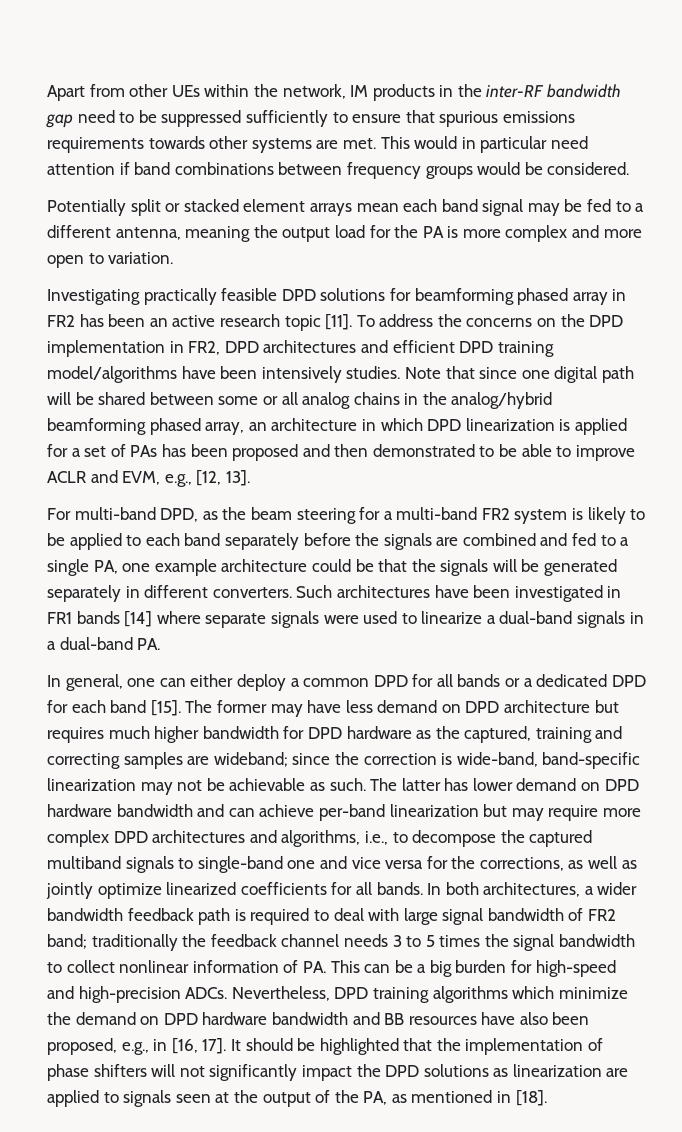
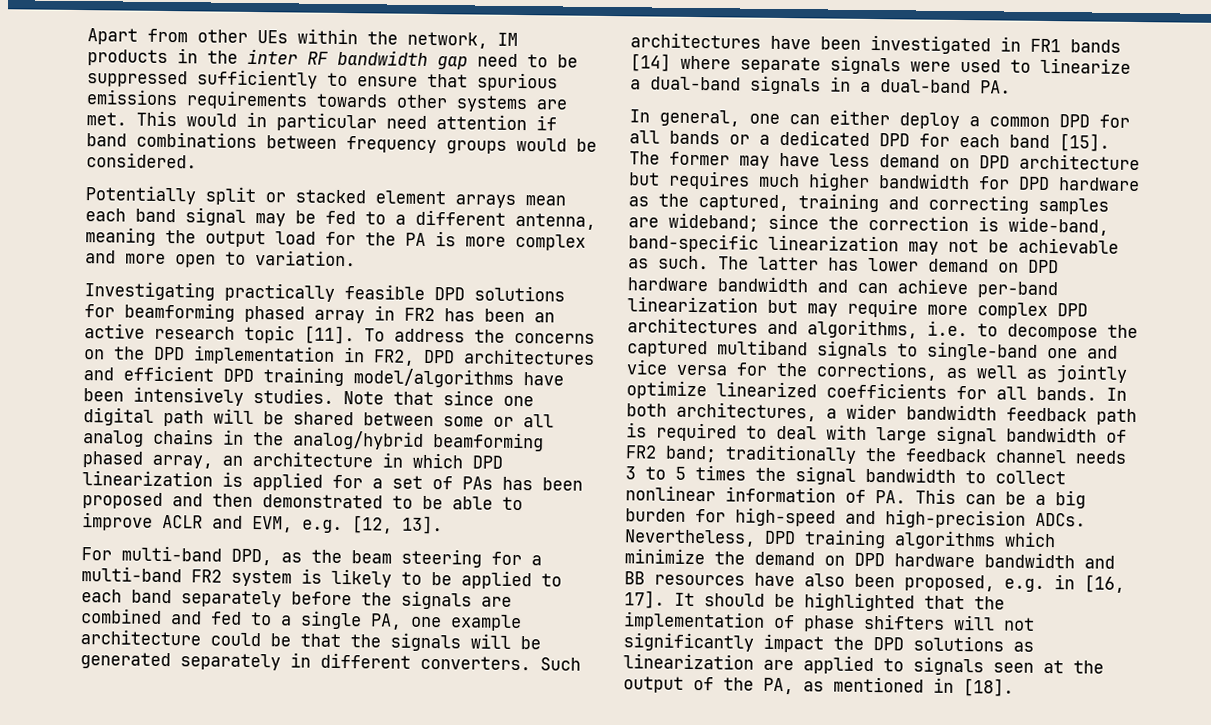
- Apart from other UEs within the network, IM products in the inter-RF bandwidth gap need to be suppressed sufficiently to ensure that spurious emissions requirements towards other systems are met.
+ Apart from other UEs within the network, IM products in the inter RF bandwidth gap need to be suppressed sufficiently to ensure that spurious emissions requirements towards other systems are met.
- Note that since one digital path will be shared between some or all analog chains in the analog/hybrid beamforming phased array, an architecture in which DPD linearization is applied for a set of PAs has been proposed and then demonstrated to be able to improve ACLR and EVM, e.g., [12, 13].
+ Note that since one digital path will be shared between some or all analog chains in the analog/hybrid beamforming phased array, an architecture in which DPD linearization is applied for a set of PAs has been proposed and then demonstrated to be able to improve ACLR and EVM, e.g. [12, 13].
- The latter has lower demand on DPD hardware bandwidth and can achieve per-band linearization but may require more complex DPD architectures and algorithms, i.e., to decompose the captured multiband signals to single-band one and vice versa for the corrections, as well as jointly optimize linearized coefficients for all bands.
+ The latter has lower demand on DPD hardware bandwidth and can achieve per-band linearization but may require more complex DPD architectures and algorithms, i.e. to decompose the captured multiband signals to single-band one and vice versa for the corrections, as well as jointly optimize linearized coefficients for all bands.
- Nevertheless, DPD training algorithms which minimize the demand on DPD hardware bandwidth and BB resources have also been proposed, e.g., in [16, 17].
+ Nevertheless, DPD training algorithms which minimize the demand on DPD hardware bandwidth and BB resources have also been proposed, e.g. in [16, 17].

